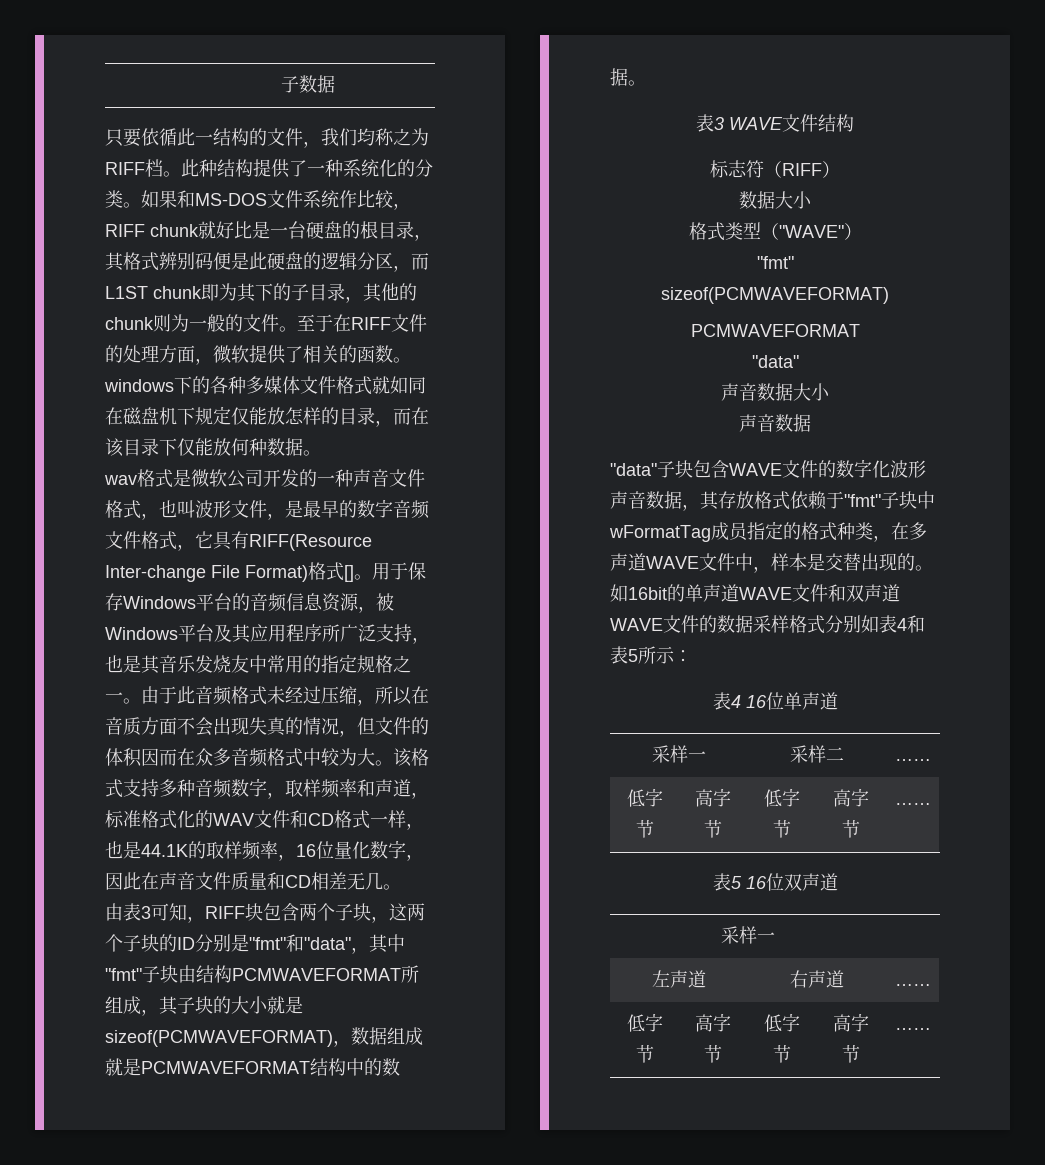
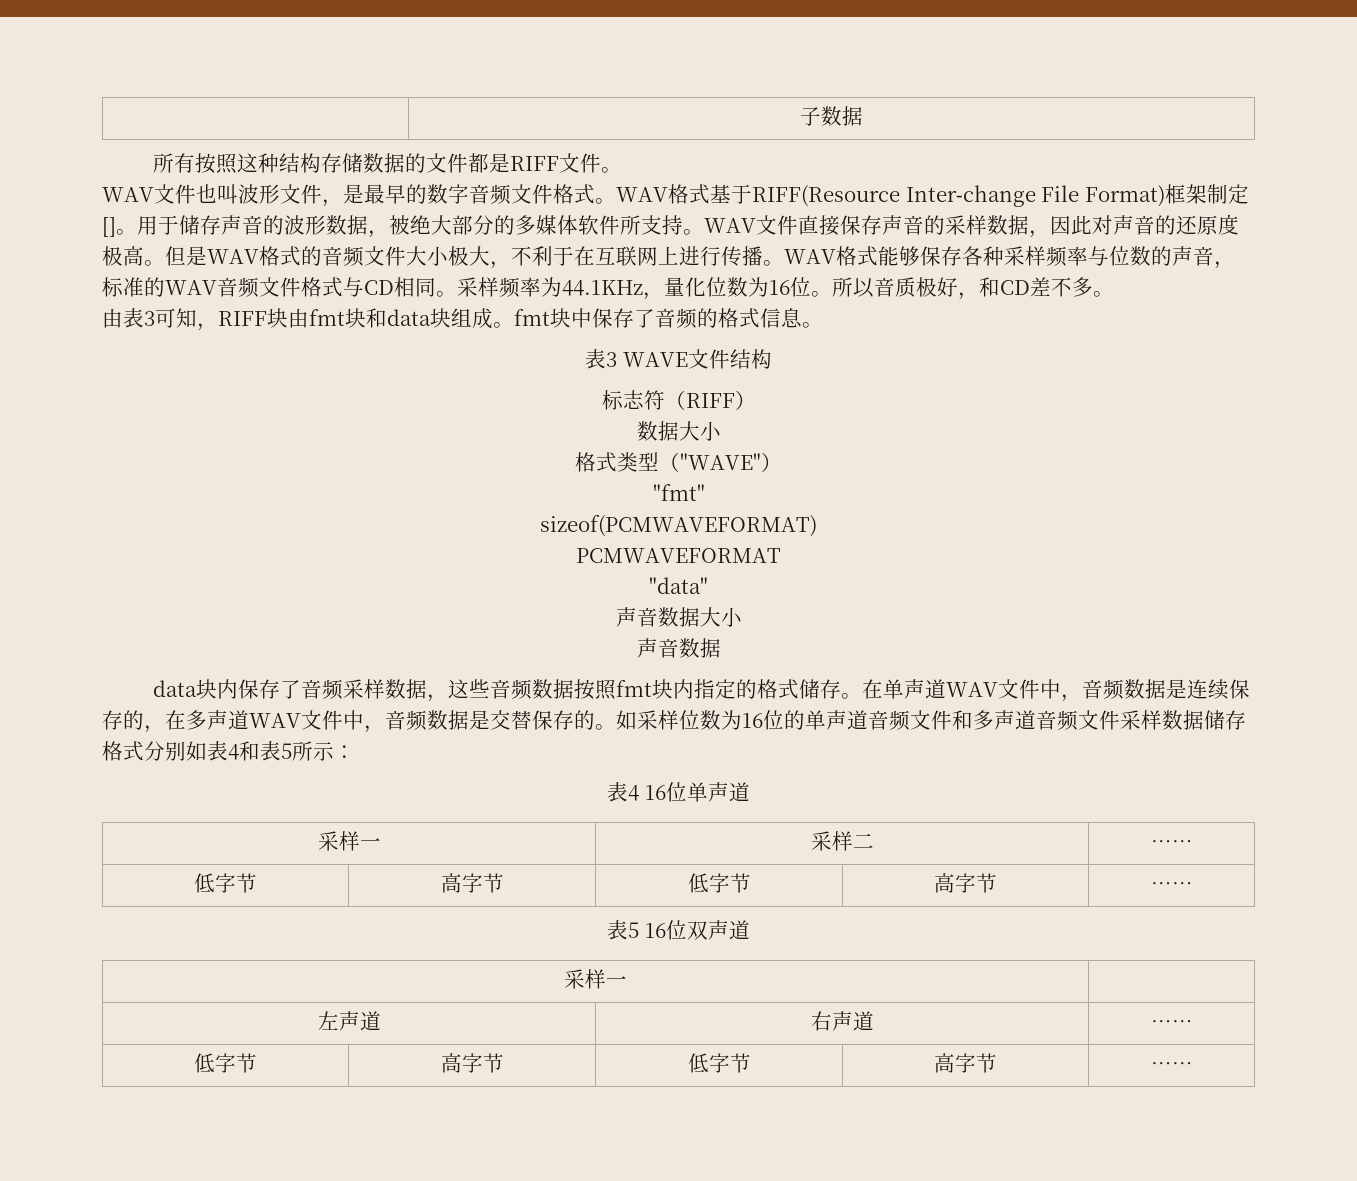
- 只要依循此一结构的文件，我们均称之为RIFF档。此种结构提供了一种系统化的分类。如果和MS-DOS文件系统作比较，RIFF chunk就好比是一台硬盘的根目录，其格式辨别码便是此硬盘的逻辑分区，而L1ST chunk即为其下的子目录，其他的chunk则为一般的文件。至于在RIFF文件的处理方面，微软提供了相关的函数。windows下的各种多媒体文件格式就如同在磁盘机下规定仅能放怎样的目录，而在该目录下仅能放何种数据。
- wav格式是微软公司开发的一种声音文件格式，也叫波形文件，是最早的数字音频文件格式，它具有RIFF(Resource Inter⁃change File Format)格式[]。
+ 所有按照这种结构存储数据的文件都是RIFF文件。
+ WAV文件也叫波形文件，是最早的数字音频文件格式。WAV格式基于RIFF(Resource Inter⁃change File Format)框架制定[]。
- 用于保存Windows平台的音频信息资源，被Windows平台及其应用程序所广泛支持，也是其音乐发烧友中常用的指定规格之一。由于此音频格式未经过压缩，所以在音质方面不会出现失真的情况，但文件的体积因而在众多音频格式中较为大。该格式支持多种音频数字，取样频率和声道，标准格式化的WAV文件和CD格式一样，也是44.1K的取样频率，16位量化数字，因此在声音文件质量和CD相差无几。
+ 用于储存声音的波形数据，被绝大部分的多媒体软件所支持。WAV文件直接保存声音的采样数据，因此对声音的还原度极高。但是WAV格式的音频文件大小极大，不利于在互联网上进行传播。WAV格式能够保存各种采样频率与位数的声音，标准的WAV音频文件格式与CD相同。采样频率为44.1KHz，量化位数为16位。所以音质极好，和CD差不多。
- 由表3可知，RIFF块包含两个子块，这两个子块的ID分别是"fmt"和"data"，其中"fmt"子块由结构PCMWAVEFORMAT所组成，其子块的大小就是sizeof(PCMWAVEFORMAT)，数据组成就是PCMWAVEFORMAT结构中的数据。
+ 由表3可知，RIFF块由fmt块和data块组成。fmt块中保存了音频的格式信息。
- "data"子块包含WAVE文件的数字化波形声音数据，其存放格式依赖于"fmt"子块中wFormatTag成员指定的格式种类，在多声道WAVE文件中，样本是交替出现的。如16bit的单声道WAVE文件和双声道WAVE文件的数据采样格式分别如表4和表5所示：
+ data块内保存了音频采样数据，这些音频数据按照fmt块内指定的格式储存。在单声道WAV文件中，音频数据是连续保存的，在多声道WAV文件中，音频数据是交替保存的。如采样位数为16位的单声道音频文件和多声道音频文件采样数据储存格式分别如表4和表5所示：

